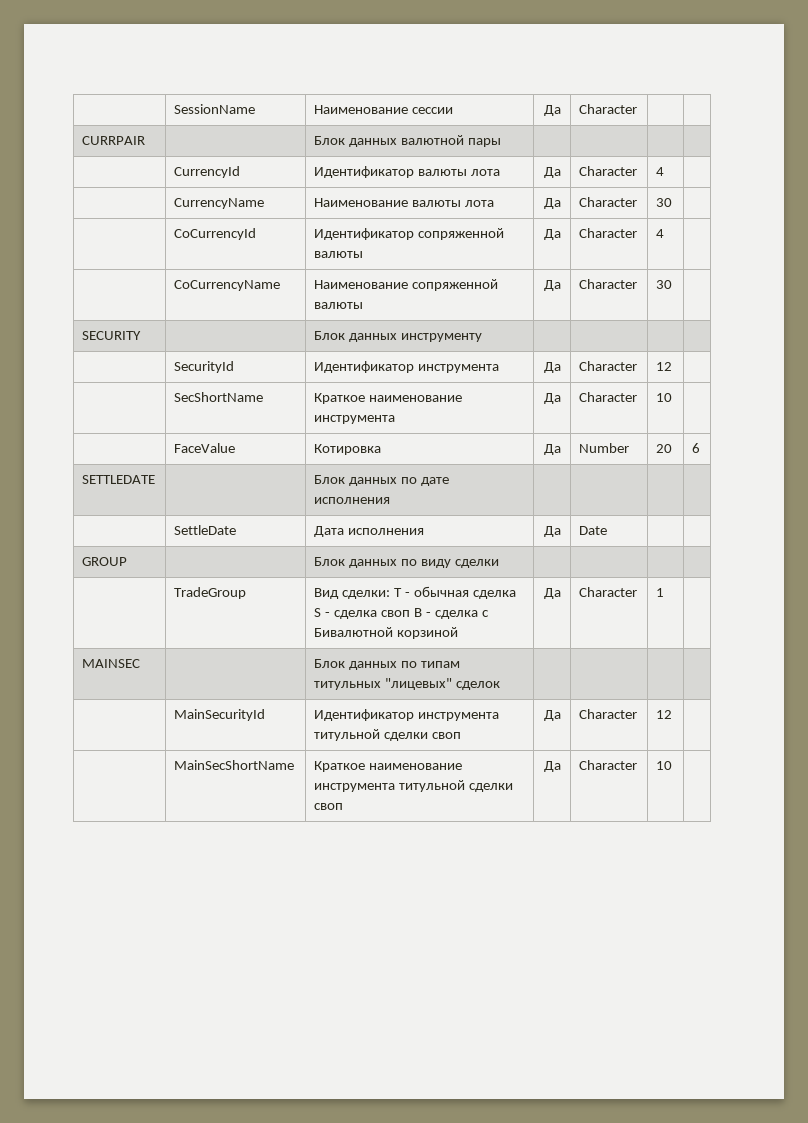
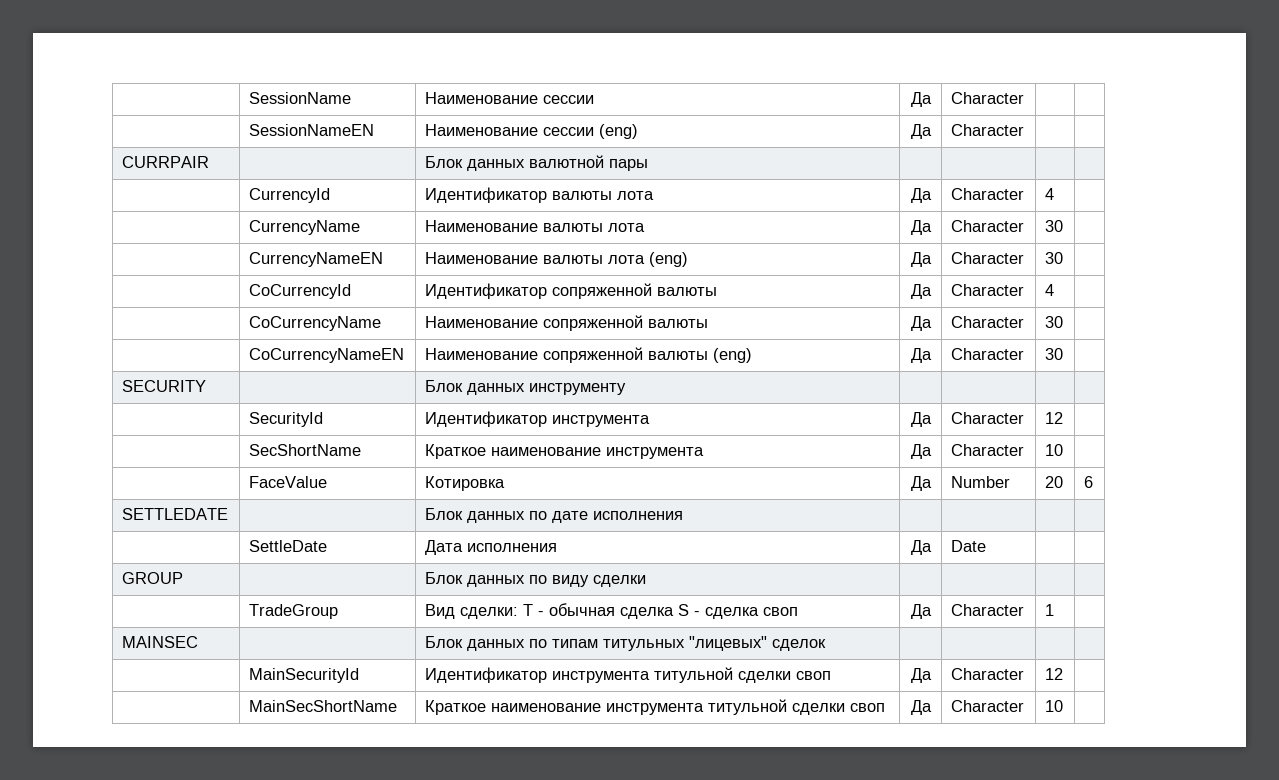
+ | SessionNameEN | Наименование сессии (eng) | Да | Character | |
+ | CurrencyNameEN | Наименование валюты лота (eng) | Да | Character | 30 |
+ | CoCurrencyNameEN | Наименование сопряженной валюты (eng) | Да | Character | 30 |
- | TradeGroup | Вид сделки: T - обычная сделка S - сделка своп B - сделка с Бивалютной корзиной | Да | Character | 1 |
+ | TradeGroup | Вид сделки: T - обычная сделка S - сделка своп | Да | Character | 1 |

